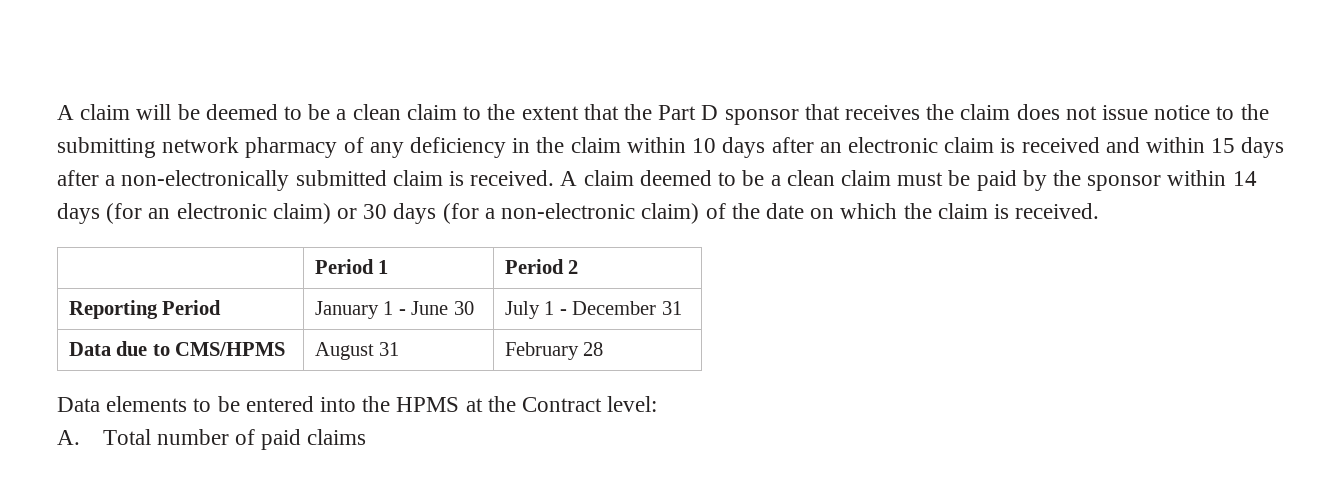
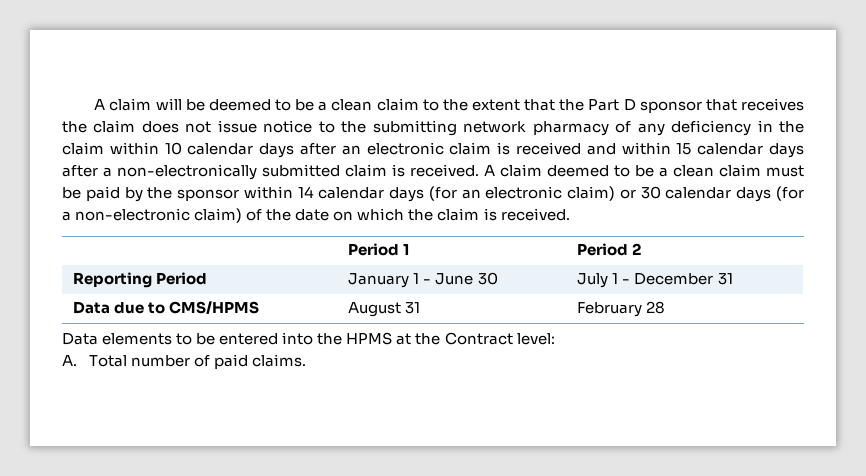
- A claim will be deemed to be a clean claim to the extent that the Part D sponsor that receives the claim does not issue notice to the submitting network pharmacy of any deficiency in the claim within 10 days after an electronic claim is received and within 15 days after a non-electronically submitted claim is received.
+ A claim will be deemed to be a clean claim to the extent that the Part D sponsor that receives the claim does not issue notice to the submitting network pharmacy of any deficiency in the claim within 10 calendar days after an electronic claim is received and within 15 calendar days after a non-electronically submitted claim is received.
- A claim deemed to be a clean claim must be paid by the sponsor within 14 days (for an electronic claim) or 30 days (for a non-electronic claim) of the date on which the claim is received.
+ A claim deemed to be a clean claim must be paid by the sponsor within 14 calendar days (for an electronic claim) or 30 calendar days (for a non-electronic claim) of the date on which the claim is received.
- A. Total number of paid claims
+ A. Total number of paid claims.

